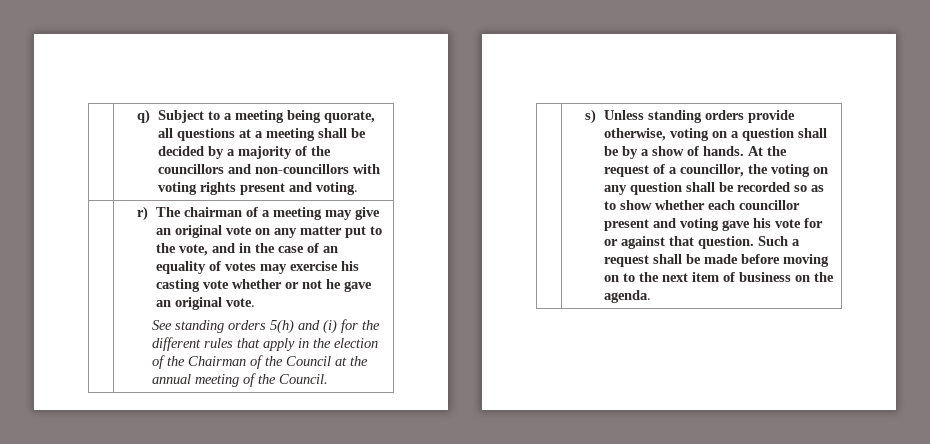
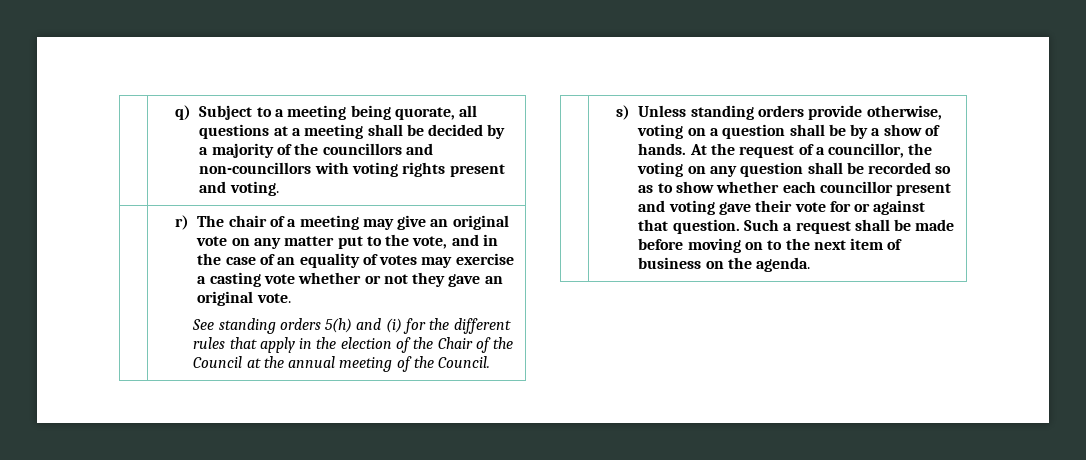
- r) The chairman of a meeting may give an original vote on any matter put to the vote, and in the case of an equality of votes may exercise his casting vote whether or not he gave an original vote.
+ r) The chair of a meeting may give an original vote on any matter put to the vote, and in the case of an equality of votes may exercise a casting vote whether or not they gave an original vote.
- See standing orders 5(h) and (i) for the different rules that apply in the election of the Chairman of the Council at the annual meeting of the Council.
+ See standing orders 5(h) and (i) for the different rules that apply in the election of the Chair of the Council at the annual meeting of the Council.
- At the request of a councillor, the voting on any question shall be recorded so as to show whether each councillor present and voting gave his vote for or against that question.
+ At the request of a councillor, the voting on any question shall be recorded so as to show whether each councillor present and voting gave their vote for or against that question.

